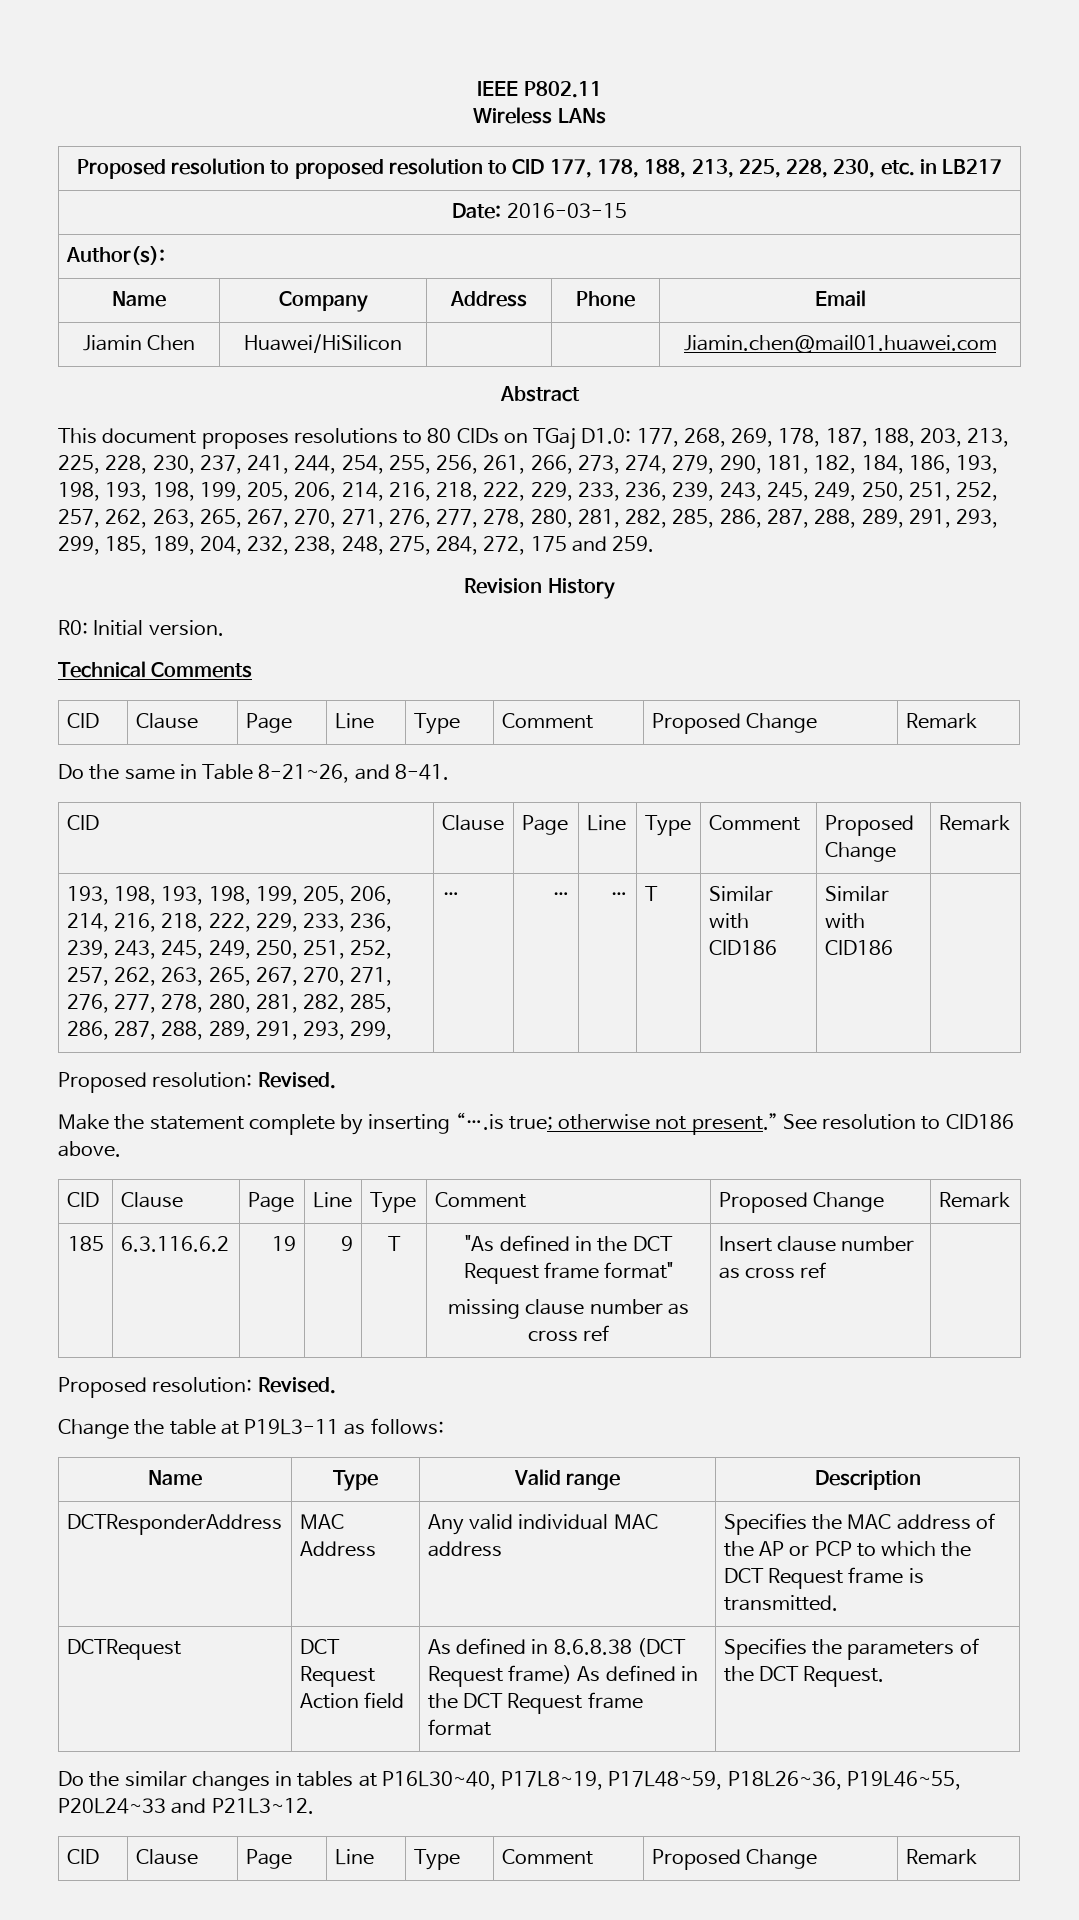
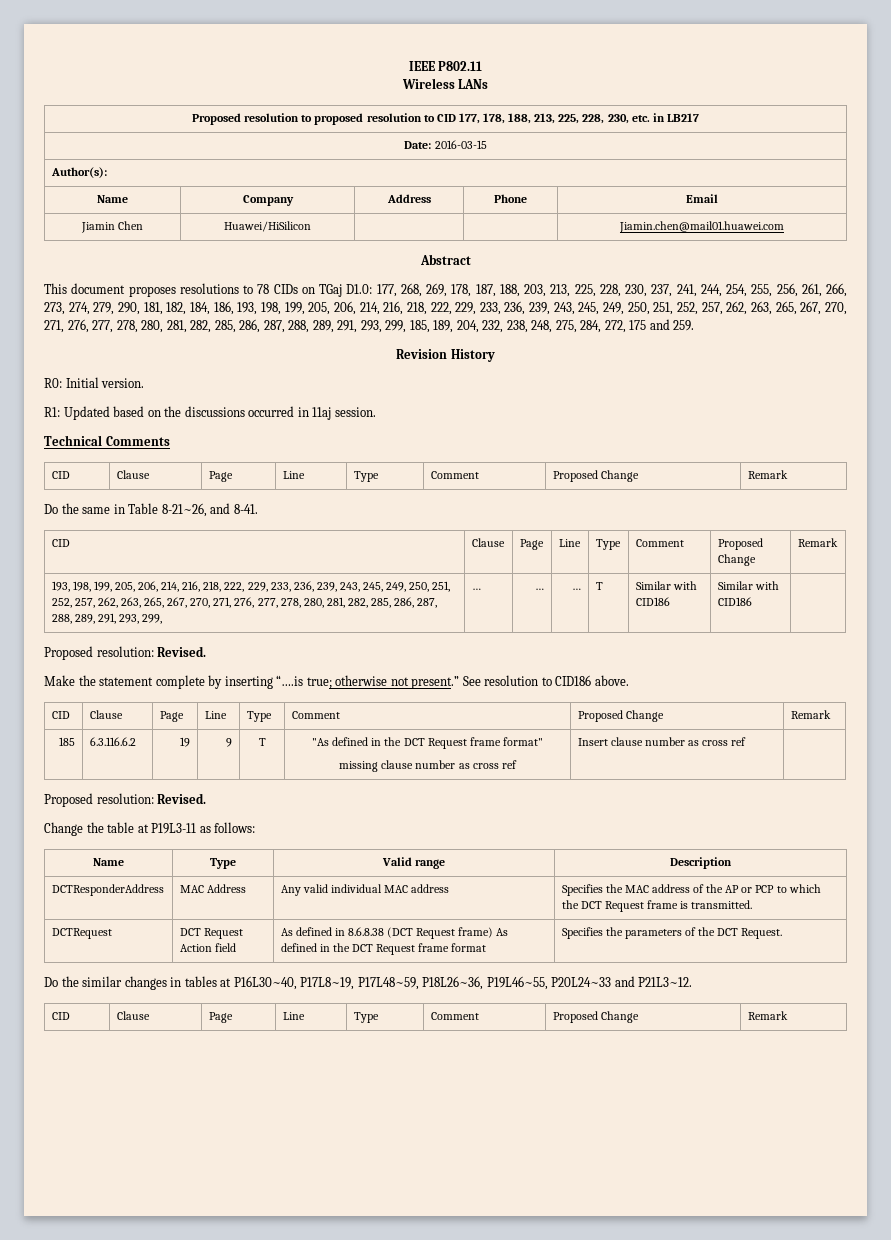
- This document proposes resolutions to 80 CIDs on TGaj D1.0:
+ This document proposes resolutions to 78 CIDs on TGaj D1.0:
- 177, 268, 269, 178, 187, 188, 203, 213, 225, 228, 230, 237, 241, 244, 254, 255, 256, 261, 266, 273, 274, 279, 290, 181, 182, 184, 186, 193, 198, 193, 198, 199, 205, 206, 214, 216, 218, 222, 229, 233, 236, 239, 243, 245, 249, 250, 251, 252, 257, 262, 263, 265, 267, 270, 271, 276, 277, 278, 280, 281, 282, 285, 286, 287, 288, 289, 291, 293, 299, 185, 189, 204, 232, 238, 248, 275, 284, 272, 175 and 259.
+ 177, 268, 269, 178, 187, 188, 203, 213, 225, 228, 230, 237, 241, 244, 254, 255, 256, 261, 266, 273, 274, 279, 290, 181, 182, 184, 186, 193, 198, 199, 205, 206, 214, 216, 218, 222, 229, 233, 236, 239, 243, 245, 249, 250, 251, 252, 257, 262, 263, 265, 267, 270, 271, 276, 277, 278, 280, 281, 282, 285, 286, 287, 288, 289, 291, 293, 299, 185, 189, 204, 232, 238, 248, 275, 284, 272, 175 and 259.
+ R1: Updated based on the discussions occurred in 11aj session.
  Do the same in Table 8-21~26, and 8-41.
  CID | Clause | Page | Line | Type | Comment | Proposed Change | Remark
- 193, 198, 193, 198, 199, 205, 206, 214, 216, 218, 222, 229, 233, 236, 239, 243, 245, 249, 250, 251, 252, 257, 262, 263, 265, 267, 270, 271, 276, 277, 278, 280, 281, 282, 285, 286, 287, 288, 289, 291, 293, 299,
+ 193, 198, 199, 205, 206, 214, 216, 218, 222, 229, 233, 236, 239, 243, 245, 249, 250, 251, 252, 257, 262, 263, 265, 267, 270, 271, 276, 277, 278, 280, 281, 282, 285, 286, 287, 288, 289, 291, 293, 299,

